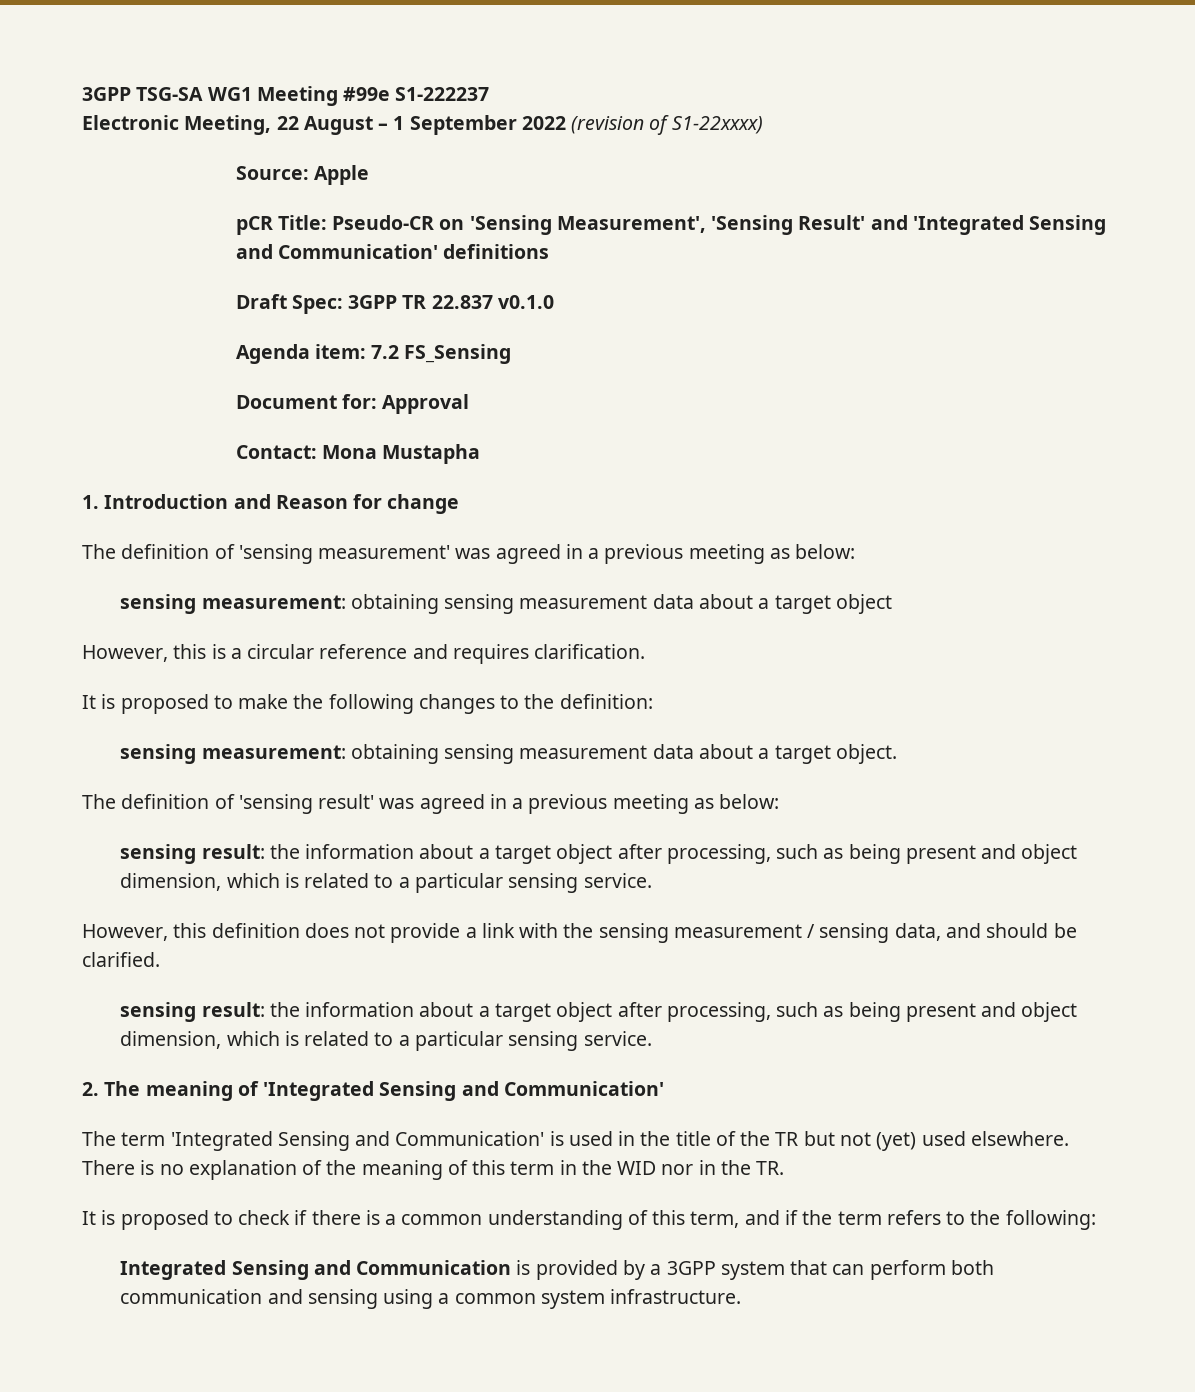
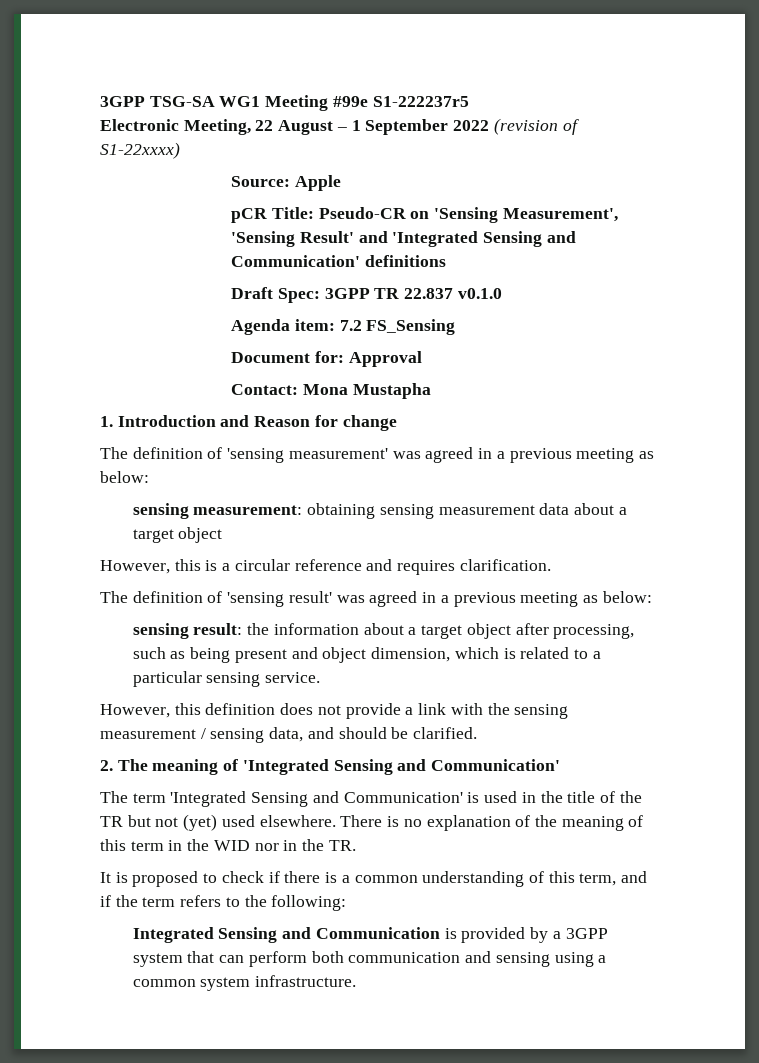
- 3GPP TSG-SA WG1 Meeting #99e S1-222237
+ 3GPP TSG-SA WG1 Meeting #99e S1-222237r5
- It is proposed to make the following changes to the definition:
- sensing measurement: obtaining sensing measurement data about a target object.
  However, this definition does not provide a link with the sensing measurement / sensing data, and should be clarified.
- sensing result: the information about a target object after processing, such as being present and object dimension, which is related to a particular sensing service.

